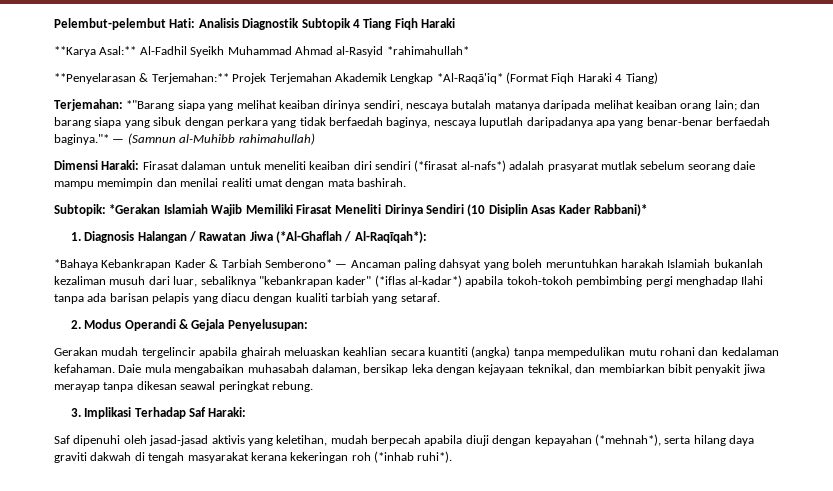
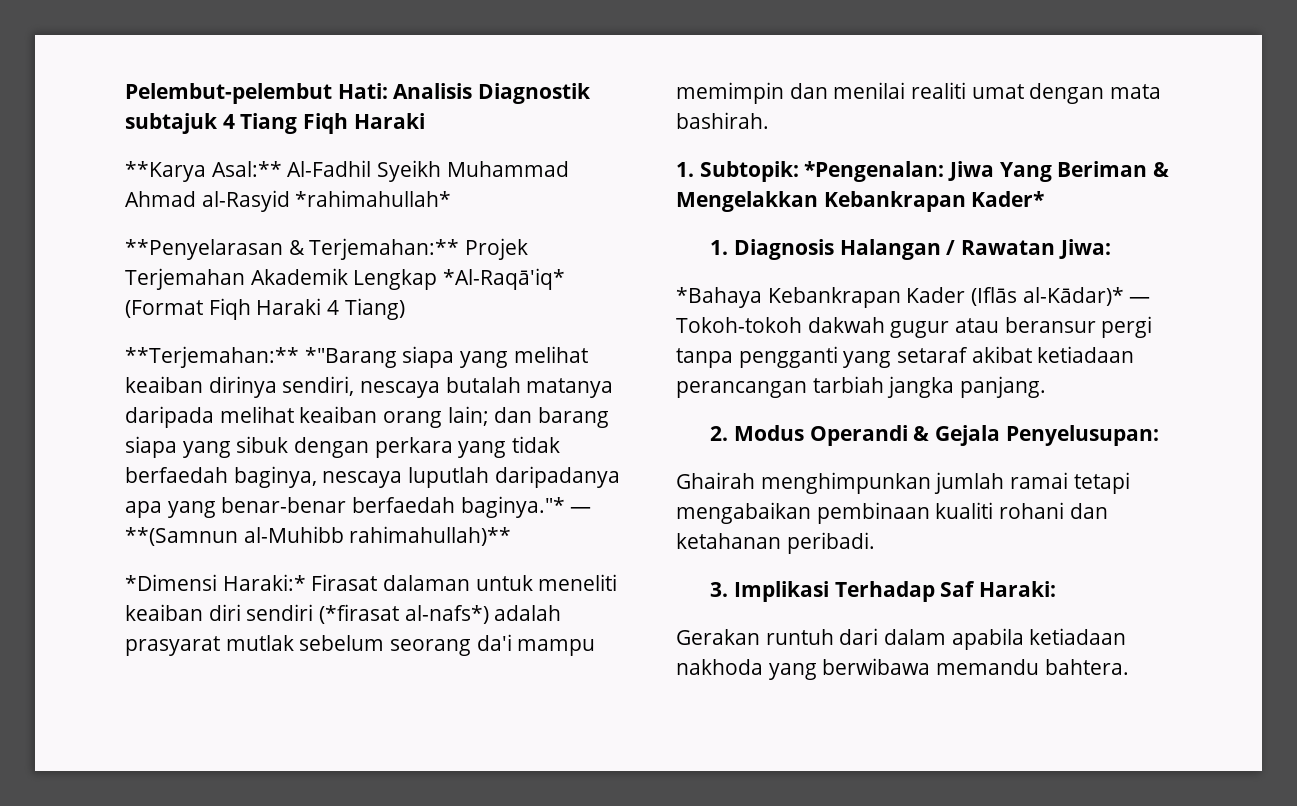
- Pelembut-pelembut Hati: Analisis Diagnostik Subtopik 4 Tiang Fiqh Haraki
+ Pelembut-pelembut Hati: Analisis Diagnostik subtajuk 4 Tiang Fiqh Haraki
- Terjemahan: *"Barang siapa yang melihat keaiban dirinya sendiri, nescaya butalah matanya daripada melihat keaiban orang lain; dan barang siapa yang sibuk dengan perkara yang tidak berfaedah baginya, nescaya luputlah daripadanya apa yang benar-benar berfaedah baginya."* — (Samnun al-Muhibb rahimahullah)
- Dimensi Haraki: Firasat dalaman untuk meneliti keaiban diri sendiri (*firasat al-nafs*) adalah prasyarat mutlak sebelum seorang daie mampu memimpin dan menilai realiti umat dengan mata bashirah.
+ **Terjemahan:** *"Barang siapa yang melihat keaiban dirinya sendiri, nescaya butalah matanya daripada melihat keaiban orang lain; dan barang siapa yang sibuk dengan perkara yang tidak berfaedah baginya, nescaya luputlah daripadanya apa yang benar-benar berfaedah baginya."* — **(Samnun al-Muhibb rahimahullah)**
+ *Dimensi Haraki:* Firasat dalaman untuk meneliti keaiban diri sendiri (*firasat al-nafs*) adalah prasyarat mutlak sebelum seorang da'i mampu memimpin dan menilai realiti umat dengan mata bashirah.
- Subtopik: *Gerakan Islamiah Wajib Memiliki Firasat Meneliti Dirinya Sendiri (10 Disiplin Asas Kader Rabbani)*
+ 1. Subtopik: *Pengenalan: Jiwa Yang Beriman & Mengelakkan Kebankrapan Kader*
- 1. Diagnosis Halangan / Rawatan Jiwa (*Al-Ghaflah / Al-Raqīqah*):
+ 1. Diagnosis Halangan / Rawatan Jiwa:
- *Bahaya Kebankrapan Kader & Tarbiah Semberono* — Ancaman paling dahsyat yang boleh meruntuhkan harakah Islamiah bukanlah kezaliman musuh dari luar, sebaliknya "kebankrapan kader" (*iflas al-kadar*) apabila tokoh-tokoh pembimbing pergi menghadap Ilahi tanpa ada barisan pelapis yang diacu dengan kualiti tarbiah yang setaraf.
+ *Bahaya Kebankrapan Kader (Iflās al-Kādar)* — Tokoh-tokoh dakwah gugur atau beransur pergi tanpa pengganti yang setaraf akibat ketiadaan perancangan tarbiah jangka panjang.
- Gerakan mudah tergelincir apabila ghairah meluaskan keahlian secara kuantiti (angka) tanpa mempedulikan mutu rohani dan kedalaman kefahaman. Daie mula mengabaikan muhasabah dalaman, bersikap leka dengan kejayaan teknikal, dan membiarkan bibit penyakit jiwa merayap tanpa dikesan seawal peringkat rebung.
+ Ghairah menghimpunkan jumlah ramai tetapi mengabaikan pembinaan kualiti rohani dan ketahanan peribadi.
- Saf dipenuhi oleh jasad-jasad aktivis yang keletihan, mudah berpecah apabila diuji dengan kepayahan (*mehnah*), serta hilang daya graviti dakwah di tengah masyarakat kerana kekeringan roh (*inhab ruhi*).
+ Gerakan runtuh dari dalam apabila ketiadaan nakhoda yang berwibawa memandu bahtera.

